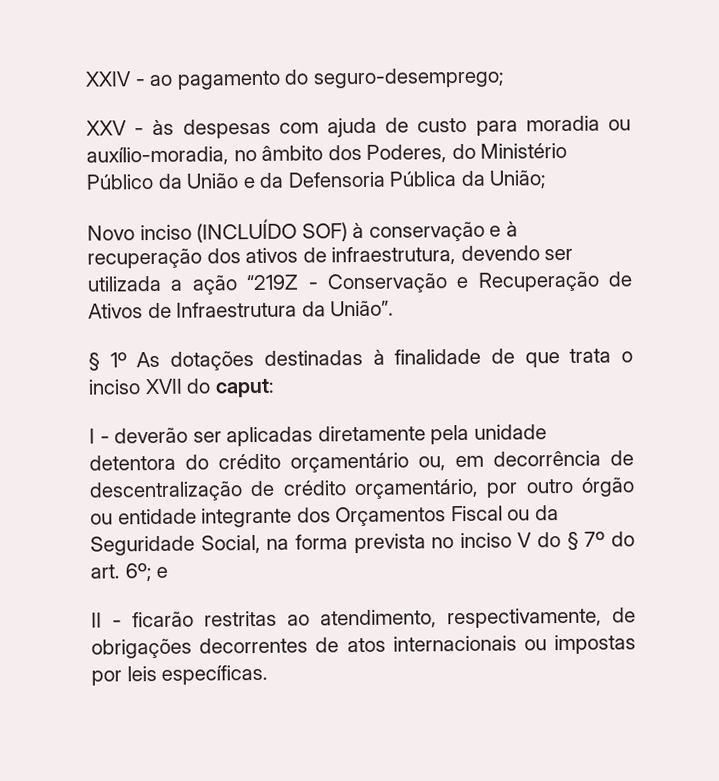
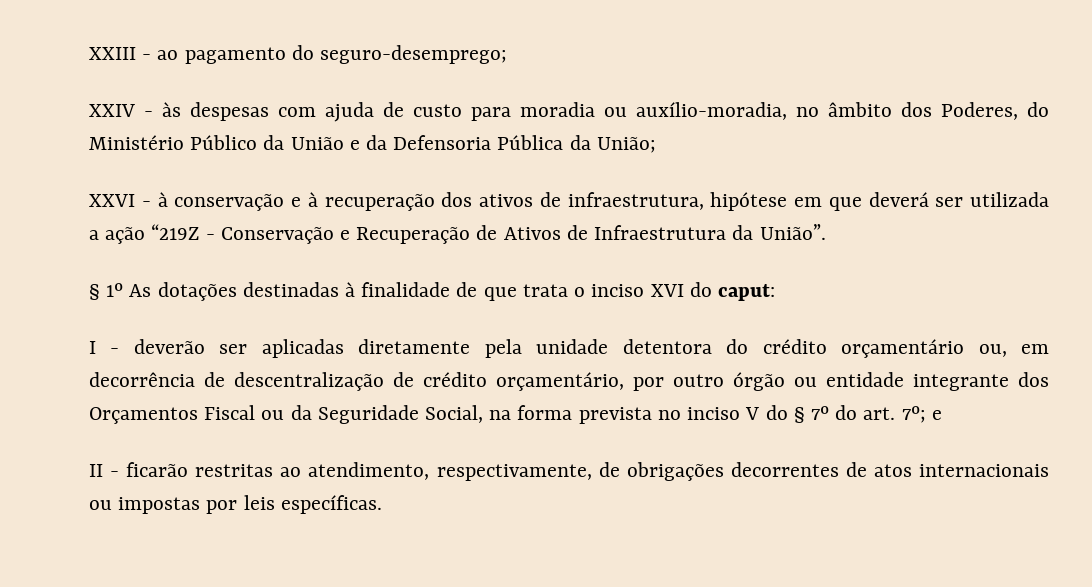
- XXIV - ao pagamento do seguro-desemprego;
+ XXIII - ao pagamento do seguro-desemprego;
- XXV - às despesas com ajuda de custo para moradia ou auxílio-moradia, no âmbito dos Poderes, do Ministério Público da União e da Defensoria Pública da União;
+ XXIV - às despesas com ajuda de custo para moradia ou auxílio-moradia, no âmbito dos Poderes, do Ministério Público da União e da Defensoria Pública da União;
- Novo inciso (INCLUÍDO SOF) à conservação e à recuperação dos ativos de infraestrutura, devendo ser utilizada a ação “219Z - Conservação e Recuperação de Ativos de Infraestrutura da União”.
+ XXVI - à conservação e à recuperação dos ativos de infraestrutura, hipótese em que deverá ser utilizada a ação “219Z - Conservação e Recuperação de Ativos de Infraestrutura da União”.
- § 1º As dotações destinadas à finalidade de que trata o inciso XVII do caput:
+ § 1º As dotações destinadas à finalidade de que trata o inciso XVI do caput:
- I - deverão ser aplicadas diretamente pela unidade detentora do crédito orçamentário ou, em decorrência de descentralização de crédito orçamentário, por outro órgão ou entidade integrante dos Orçamentos Fiscal ou da Seguridade Social, na forma prevista no inciso V do § 7º do art. 6º; e
+ I - deverão ser aplicadas diretamente pela unidade detentora do crédito orçamentário ou, em decorrência de descentralização de crédito orçamentário, por outro órgão ou entidade integrante dos Orçamentos Fiscal ou da Seguridade Social, na forma prevista no inciso V do § 7º do art. 7º; e

